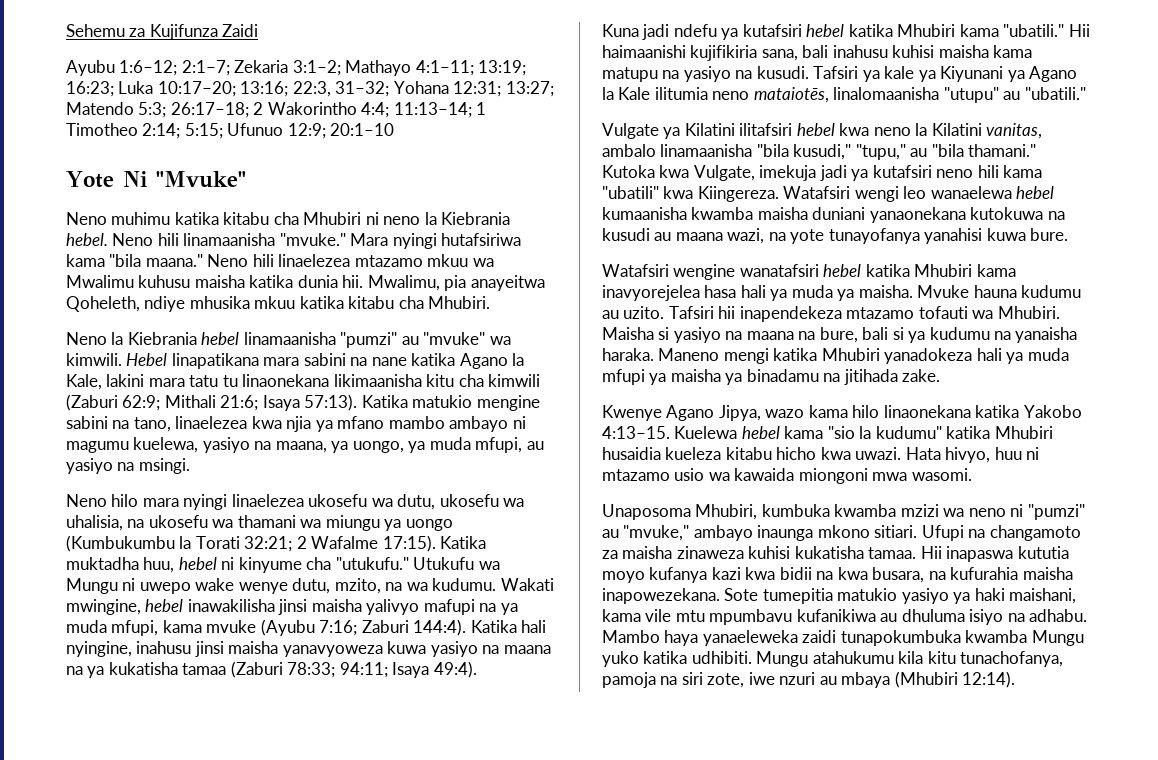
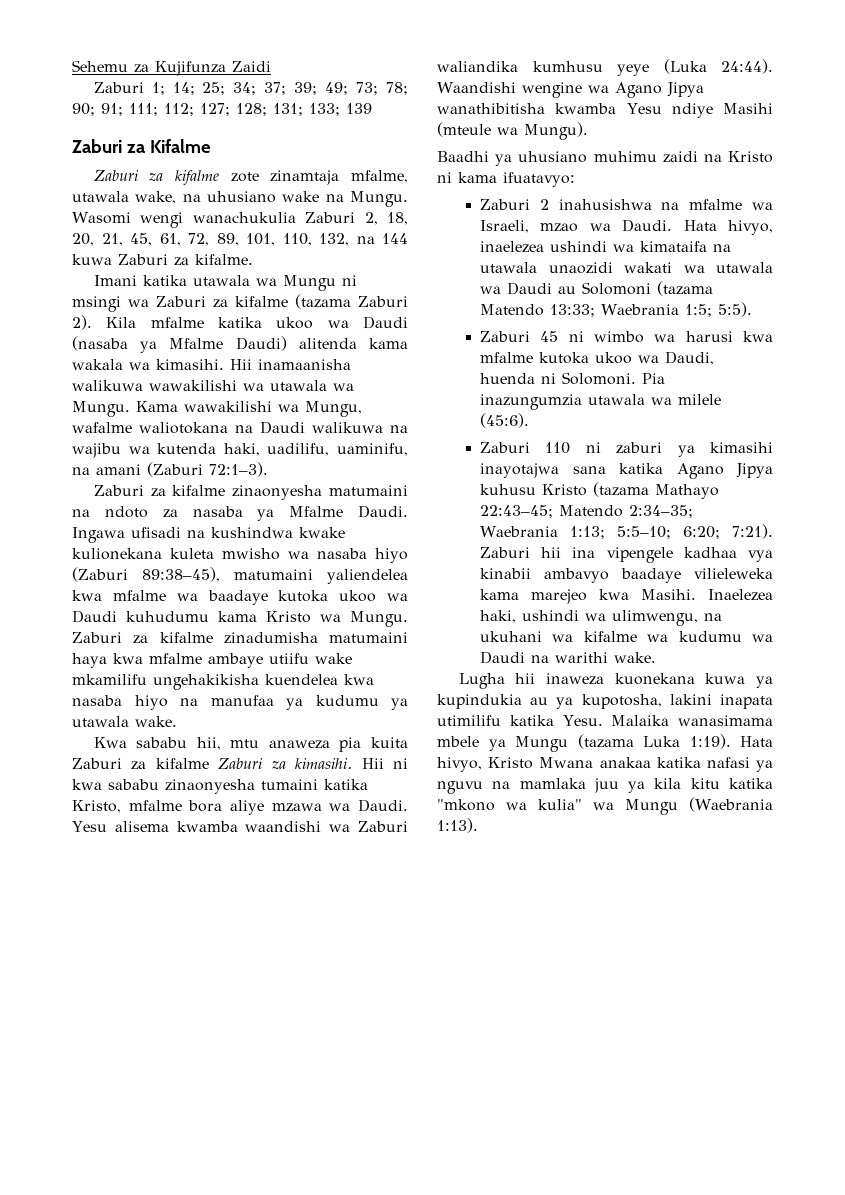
- Ayubu 1:6–12; 2:1–7; Zekaria 3:1–2; Mathayo 4:1–11; 13:19; 16:23; Luka 10:17–20; 13:16; 22:3, 31–32; Yohana 12:31; 13:27; Matendo 5:3; 26:17–18; 2 Wakorintho 4:4; 11:13–14; 1 Timotheo 2:14; 5:15; Ufunuo 12:9; 20:1–10
- Yote Ni "Mvuke"
- Neno muhimu katika kitabu cha Mhubiri ni neno la Kiebrania hebel. Neno hili linamaanisha "mvuke." Mara nyingi hutafsiriwa kama "bila maana." Neno hili linaelezea mtazamo mkuu wa Mwalimu kuhusu maisha katika dunia hii. Mwalimu, pia anayeitwa Qoheleth, ndiye mhusika mkuu katika kitabu cha Mhubiri.
- Neno la Kiebrania hebel linamaanisha "pumzi" au "mvuke" wa kimwili. Hebel linapatikana mara sabini na nane katika Agano la Kale, lakini mara tatu tu linaonekana likimaanisha kitu cha kimwili (Zaburi 62:9; Mithali 21:6; Isaya 57:13). Katika matukio mengine sabini na tano, linaelezea kwa njia ya mfano mambo ambayo ni magumu kuelewa, yasiyo na maana, ya uongo, ya muda mfupi, au yasiyo na msingi.
- Neno hilo mara nyingi linaelezea ukosefu wa dutu, ukosefu wa uhalisia, na ukosefu wa thamani wa miungu ya uongo (Kumbukumbu la Torati 32:21; 2 Wafalme 17:15). Katika muktadha huu, hebel ni kinyume cha "utukufu." Utukufu wa Mungu ni uwepo wake wenye dutu, mzito, na wa kudumu. Wakati mwingine, hebel inawakilisha jinsi maisha yalivyo mafupi na ya muda mfupi, kama mvuke (Ayubu 7:16; Zaburi 144:4). Katika hali nyingine, inahusu jinsi maisha yanavyoweza kuwa yasiyo na maana na ya kukatisha tamaa (Zaburi 78:33; 94:11; Isaya 49:4).
- Kuna jadi ndefu ya kutafsiri hebel katika Mhubiri kama "ubatili." Hii haimaanishi kujifikiria sana, bali inahusu kuhisi maisha kama matupu na yasiyo na kusudi. Tafsiri ya kale ya Kiyunani ya Agano la Kale ilitumia neno mataiotēs, linalomaanisha "utupu" au "ubatili."
- Vulgate ya Kilatini ilitafsiri hebel kwa neno la Kilatini vanitas, ambalo linamaanisha "bila kusudi," "tupu," au "bila thamani." Kutoka kwa Vulgate, imekuja jadi ya kutafsiri neno hili kama "ubatili" kwa Kiingereza. Watafsiri wengi leo wanaelewa hebel kumaanisha kwamba maisha duniani yanaonekana kutokuwa na kusudi au maana wazi, na yote tunayofanya yanahisi kuwa bure.
- Watafsiri wengine wanatafsiri hebel katika Mhubiri kama inavyorejelea hasa hali ya muda ya maisha. Mvuke hauna kudumu au uzito. Tafsiri hii inapendekeza mtazamo tofauti wa Mhubiri. Maisha si yasiyo na maana na bure, bali si ya kudumu na yanaisha haraka. Maneno mengi katika Mhubiri yanadokeza hali ya muda mfupi ya maisha ya binadamu na jitihada zake.
- Kwenye Agano Jipya, wazo kama hilo linaonekana katika Yakobo 4:13–15. Kuelewa hebel kama "sio la kudumu" katika Mhubiri husaidia kueleza kitabu hicho kwa uwazi. Hata hivyo, huu ni mtazamo usio wa kawaida miongoni mwa wasomi.
- Unaposoma Mhubiri, kumbuka kwamba mzizi wa neno ni "pumzi" au "mvuke," ambayo inaunga mkono sitiari. Ufupi na changamoto za maisha zinaweza kuhisi kukatisha tamaa. Hii inapaswa kututia moyo kufanya kazi kwa bidii na kwa busara, na kufurahia maisha inapowezekana. Sote tumepitia matukio yasiyo ya haki maishani, kama vile mtu mpumbavu kufanikiwa au dhuluma isiyo na adhabu. Mambo haya yanaeleweka zaidi tunapokumbuka kwamba Mungu yuko katika udhibiti. Mungu atahukumu kila kitu tunachofanya, pamoja na siri zote, iwe nzuri au mbaya (Mhubiri 12:14).
+ Zaburi 1; 14; 25; 34; 37; 39; 49; 73; 78; 90; 91; 111; 112; 127; 128; 131; 133; 139
+ Zaburi za Kifalme
+ Zaburi za kifalme zote zinamtaja mfalme, utawala wake, na uhusiano wake na Mungu. Wasomi wengi wanachukulia Zaburi 2, 18, 20, 21, 45, 61, 72, 89, 101, 110, 132, na 144 kuwa Zaburi za kifalme.
+ Imani katika utawala wa Mungu ni msingi wa Zaburi za kifalme (tazama Zaburi 2). Kila mfalme katika ukoo wa Daudi (nasaba ya Mfalme Daudi) alitenda kama wakala wa kimasihi. Hii inamaanisha walikuwa wawakilishi wa utawala wa Mungu. Kama wawakilishi wa Mungu, wafalme waliotokana na Daudi walikuwa na wajibu wa kutenda haki, uadilifu, uaminifu, na amani (Zaburi 72:1–3).
+ Zaburi za kifalme zinaonyesha matumaini na ndoto za nasaba ya Mfalme Daudi. Ingawa ufisadi na kushindwa kwake kulionekana kuleta mwisho wa nasaba hiyo (Zaburi 89:38–45), matumaini yaliendelea kwa mfalme wa baadaye kutoka ukoo wa Daudi kuhudumu kama Kristo wa Mungu. Zaburi za kifalme zinadumisha matumaini haya kwa mfalme ambaye utiifu wake mkamilifu ungehakikisha kuendelea kwa nasaba hiyo na manufaa ya kudumu ya utawala wake.
+ Kwa sababu hii, mtu anaweza pia kuita Zaburi za kifalme Zaburi za kimasihi. Hii ni kwa sababu zinaonyesha tumaini katika Kristo, mfalme bora aliye mzawa wa Daudi. Yesu alisema kwamba waandishi wa Zaburi waliandika kumhusu yeye (Luka 24:44). Waandishi wengine wa Agano Jipya wanathibitisha kwamba Yesu ndiye Masihi (mteule wa Mungu).
+ Baadhi ya uhusiano muhimu zaidi na Kristo ni kama ifuatavyo:
+ Zaburi 2 inahusishwa na mfalme wa Israeli, mzao wa Daudi. Hata hivyo, inaelezea ushindi wa kimataifa na utawala unaozidi wakati wa utawala wa Daudi au Solomoni (tazama Matendo 13:33; Waebrania 1:5; 5:5).
+ Zaburi 45 ni wimbo wa harusi kwa mfalme kutoka ukoo wa Daudi, huenda ni Solomoni. Pia inazungumzia utawala wa milele (45:6).
+ Zaburi 110 ni zaburi ya kimasihi inayotajwa sana katika Agano Jipya kuhusu Kristo (tazama Mathayo 22:43–45; Matendo 2:34–35; Waebrania 1:13; 5:5–10; 6:20; 7:21). Zaburi hii ina vipengele kadhaa vya kinabii ambavyo baadaye vilieleweka kama marejeo kwa Masihi. Inaelezea haki, ushindi wa ulimwengu, na ukuhani wa kifalme wa kudumu wa Daudi na warithi wake.
+ Lugha hii inaweza kuonekana kuwa ya kupindukia au ya kupotosha, lakini inapata utimilifu katika Yesu. Malaika wanasimama mbele ya Mungu (tazama Luka 1:19). Hata hivyo, Kristo Mwana anakaa katika nafasi ya nguvu na mamlaka juu ya kila kitu katika "mkono wa kulia" wa Mungu (Waebrania 1:13).

